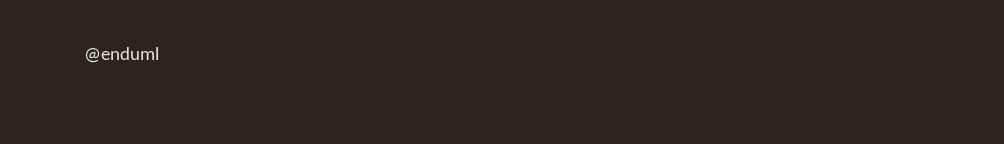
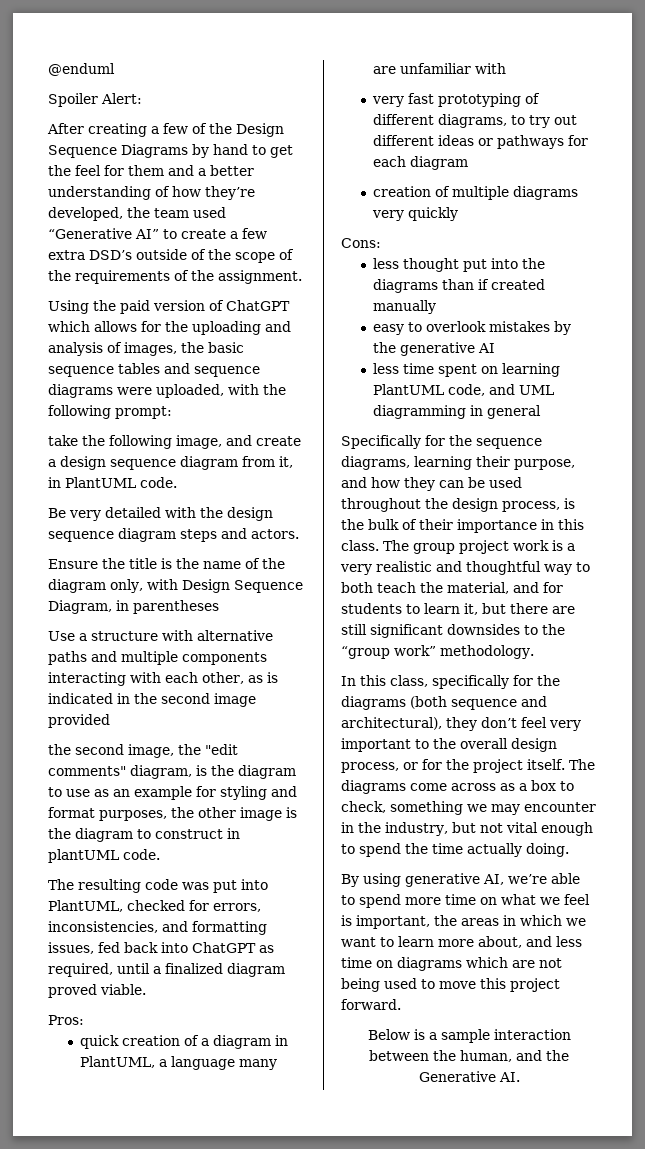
+ Spoiler Alert:
+ After creating a few of the Design Sequence Diagrams by hand to get the feel for them and a better understanding of how they’re developed, the team used “Generative AI” to create a few extra DSD’s outside of the scope of the requirements of the assignment.
+ Using the paid version of ChatGPT which allows for the uploading and analysis of images, the basic sequence tables and sequence diagrams were uploaded, with the following prompt:
+ take the following image, and create a design sequence diagram from it, in PlantUML code.
+ Be very detailed with the design sequence diagram steps and actors.
+ Ensure the title is the name of the diagram only, with Design Sequence Diagram, in parentheses
+ Use a structure with alternative paths and multiple components interacting with each other, as is indicated in the second image provided
+ the second image, the "edit comments" diagram, is the diagram to use as an example for styling and format purposes, the other image is the diagram to construct in plantUML code.
+ The resulting code was put into PlantUML, checked for errors, inconsistencies, and formatting issues, fed back into ChatGPT as required, until a finalized diagram proved viable.
+ Pros:
+ quick creation of a diagram in PlantUML, a language many are unfamiliar with
+ very fast prototyping of different diagrams, to try out different ideas or pathways for each diagram
+ creation of multiple diagrams very quickly
+ Cons:
+ less thought put into the diagrams than if created manually
+ easy to overlook mistakes by the generative AI
+ less time spent on learning PlantUML code, and UML diagramming in general
+ Specifically for the sequence diagrams, learning their purpose, and how they can be used throughout the design process, is the bulk of their importance in this class. The group project work is a very realistic and thoughtful way to both teach the material, and for students to learn it, but there are still significant downsides to the “group work” methodology.
+ In this class, specifically for the diagrams (both sequence and architectural), they don’t feel very important to the overall design process, or for the project itself. The diagrams come across as a box to check, something we may encounter in the industry, but not vital enough to spend the time actually doing.
+ By using generative AI, we’re able to spend more time on what we feel is important, the areas in which we want to learn more about, and less time on diagrams which are not being used to move this project forward.
+ Below is a sample interaction between the human, and the Generative AI.

